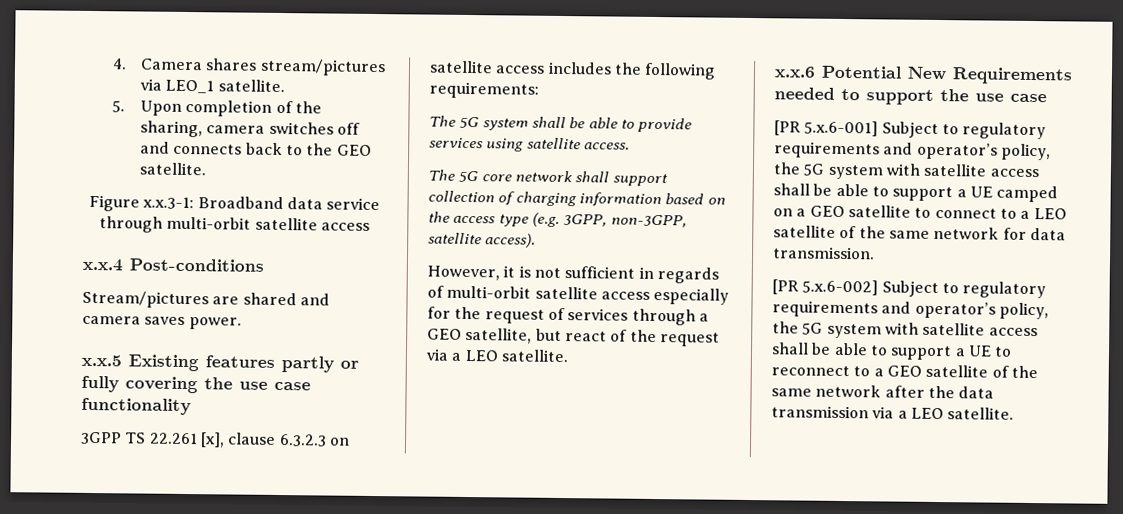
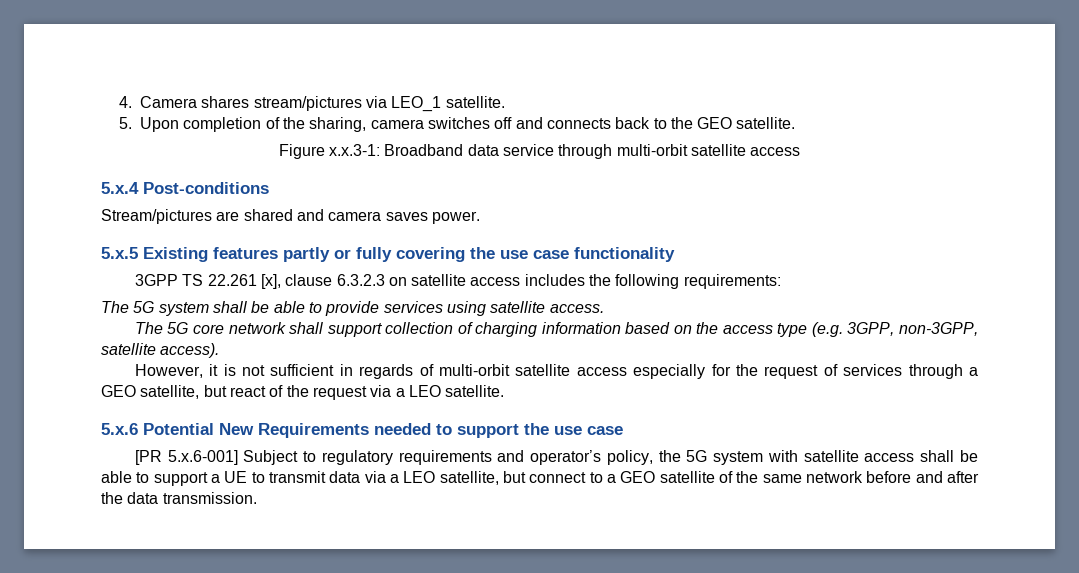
- x.x.4 Post-conditions
+ 5.x.4 Post-conditions
- x.x.5 Existing features partly or fully covering the use case functionality
+ 5.x.5 Existing features partly or fully covering the use case functionality
- x.x.6 Potential New Requirements needed to support the use case
+ 5.x.6 Potential New Requirements needed to support the use case
- [PR 5.x.6-001] Subject to regulatory requirements and operator’s policy, the 5G system with satellite access shall be able to support a UE camped on a GEO satellite to connect to a LEO satellite of the same network for data transmission.
- [PR 5.x.6-002] Subject to regulatory requirements and operator’s policy, the 5G system with satellite access shall be able to support a UE to reconnect to a GEO satellite of the same network after the data transmission via a LEO satellite.
+ [PR 5.x.6-001] Subject to regulatory requirements and operator’s policy, the 5G system with satellite access shall be able to support a UE to transmit data via a LEO satellite, but connect to a GEO satellite of the same network before and after the data transmission.

